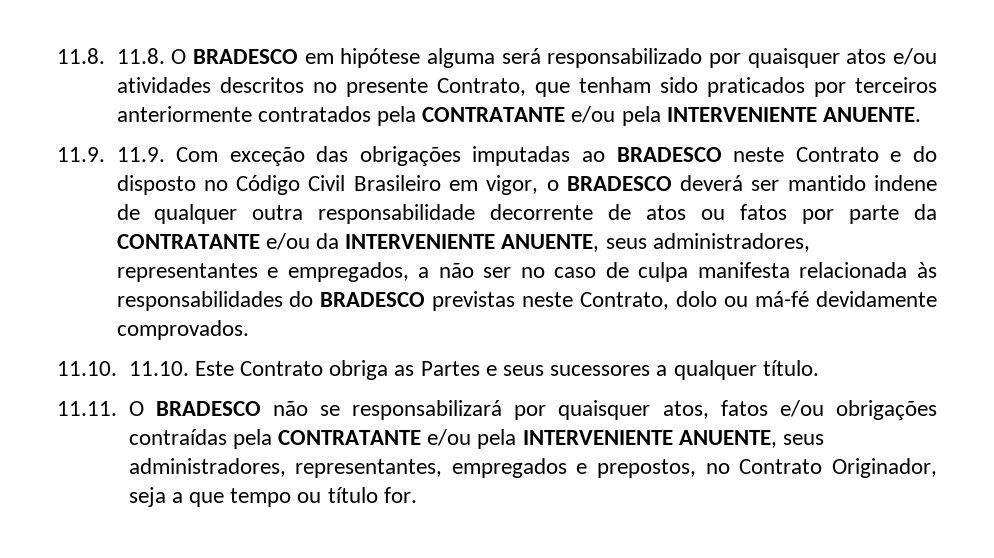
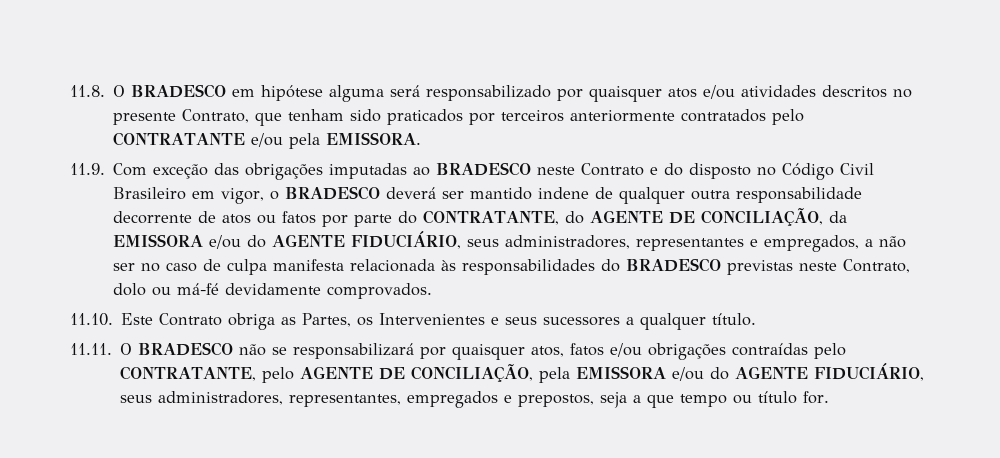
- 11.8. 11.8. O BRADESCO em hipótese alguma será responsabilizado por quaisquer atos e/ou atividades descritos no presente Contrato, que tenham sido praticados por terceiros anteriormente contratados pela CONTRATANTE e/ou pela INTERVENIENTE ANUENTE.
- 11.9. 11.9. Com exceção das obrigações imputadas ao BRADESCO neste Contrato e do disposto no Código Civil Brasileiro em vigor, o BRADESCO deverá ser mantido indene de qualquer outra responsabilidade decorrente de atos ou fatos por parte da CONTRATANTE e/ou da INTERVENIENTE ANUENTE, seus administradores, representantes e empregados, a não ser no caso de culpa manifesta relacionada às responsabilidades do BRADESCO previstas neste Contrato, dolo ou má-fé devidamente comprovados.
+ 11.8. O BRADESCO em hipótese alguma será responsabilizado por quaisquer atos e/ou atividades descritos no presente Contrato, que tenham sido praticados por terceiros anteriormente contratados pelo CONTRATANTE e/ou pela EMISSORA.
+ 11.9. Com exceção das obrigações imputadas ao BRADESCO neste Contrato e do disposto no Código Civil Brasileiro em vigor, o BRADESCO deverá ser mantido indene de qualquer outra responsabilidade decorrente de atos ou fatos por parte do CONTRATANTE, do AGENTE DE CONCILIAÇÃO, da EMISSORA e/ou do AGENTE FIDUCIÁRIO, seus administradores, representantes e empregados, a não ser no caso de culpa manifesta relacionada às responsabilidades do BRADESCO previstas neste Contrato, dolo ou má-fé devidamente comprovados.
- 11.10. 11.10. Este Contrato obriga as Partes e seus sucessores a qualquer título.
+ 11.10. Este Contrato obriga as Partes, os Intervenientes e seus sucessores a qualquer título.
- 11.11. O BRADESCO não se responsabilizará por quaisquer atos, fatos e/ou obrigações contraídas pela CONTRATANTE e/ou pela INTERVENIENTE ANUENTE, seus administradores, representantes, empregados e prepostos, no Contrato Originador, seja a que tempo ou título for.
+ 11.11. O BRADESCO não se responsabilizará por quaisquer atos, fatos e/ou obrigações contraídas pelo CONTRATANTE, pelo AGENTE DE CONCILIAÇÃO, pela EMISSORA e/ou do AGENTE FIDUCIÁRIO, seus administradores, representantes, empregados e prepostos, seja a que tempo ou título for.

